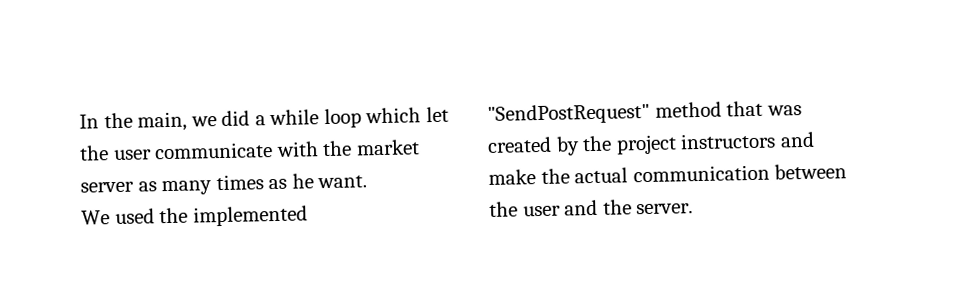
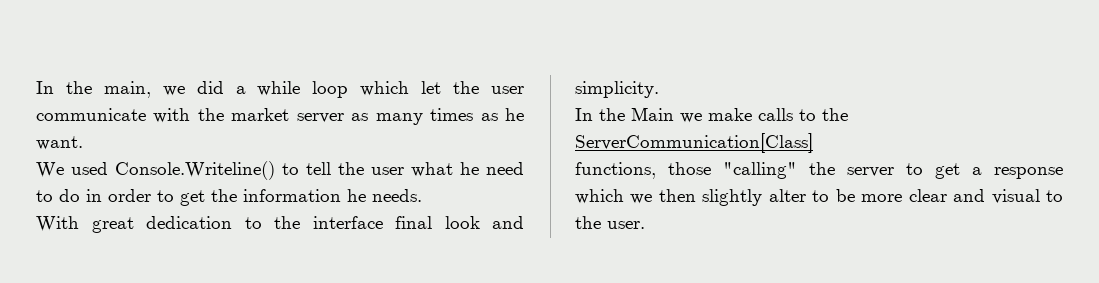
- We used the implemented "SendPostRequest" method that was created by the project instructors and make the actual communication between the user and the server.
+ We used Console.Writeline() to tell the user what he need to do in order to get the information he needs.
+ With great dedication to the interface final look and simplicity.
+ In the Main we make calls to the ServerCommunication[Class]
+ functions, those "calling" the server to get a response which we then slightly alter to be more clear and visual to the user.

